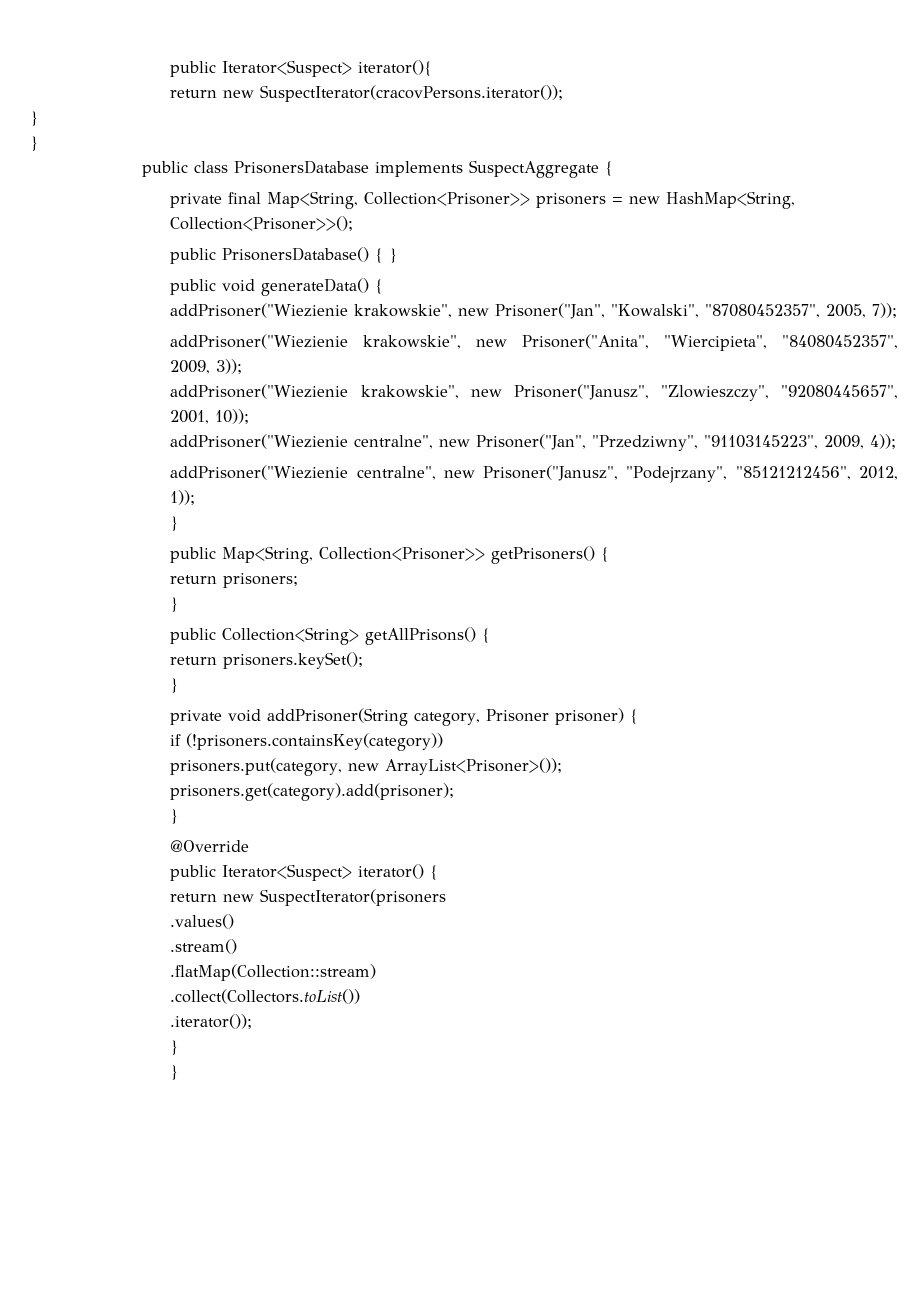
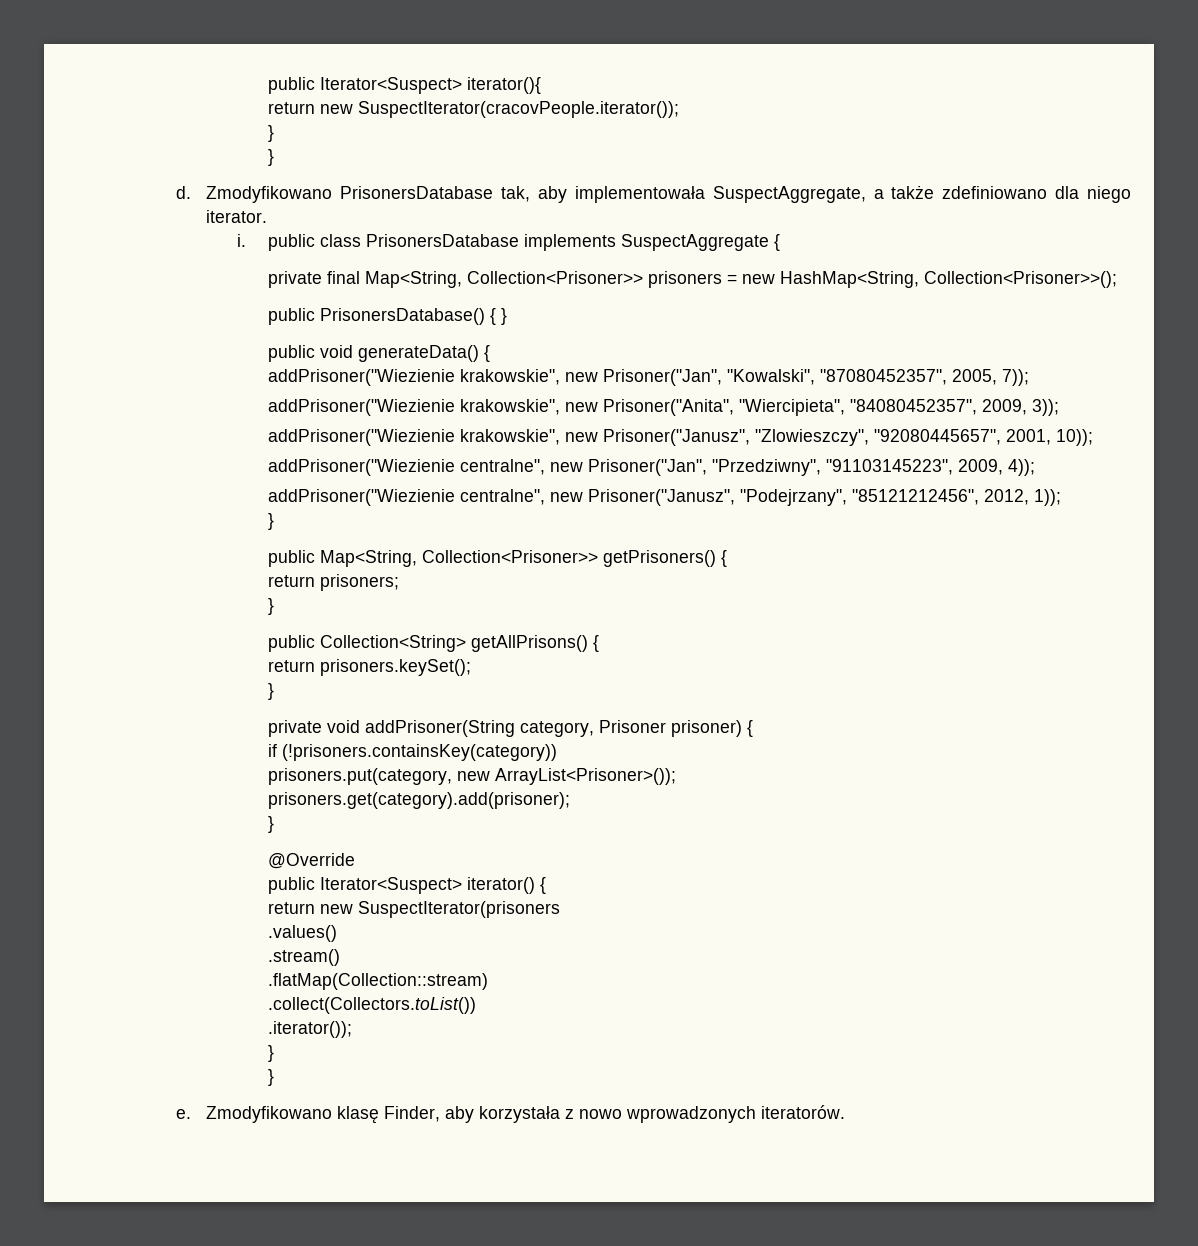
- return new SuspectIterator(cracovPersons.iterator());
+ return new SuspectIterator(cracovPeople.iterator());
  }
  }
- public class PrisonersDatabase implements SuspectAggregate {
+ d. Zmodyfikowano PrisonersDatabase tak, aby implementowała SuspectAggregate, a także zdefiniowano dla niego iterator.
+ i. public class PrisonersDatabase implements SuspectAggregate {
+ e. Zmodyfikowano klasę Finder, aby korzystała z nowo wprowadzonych iteratorów.

